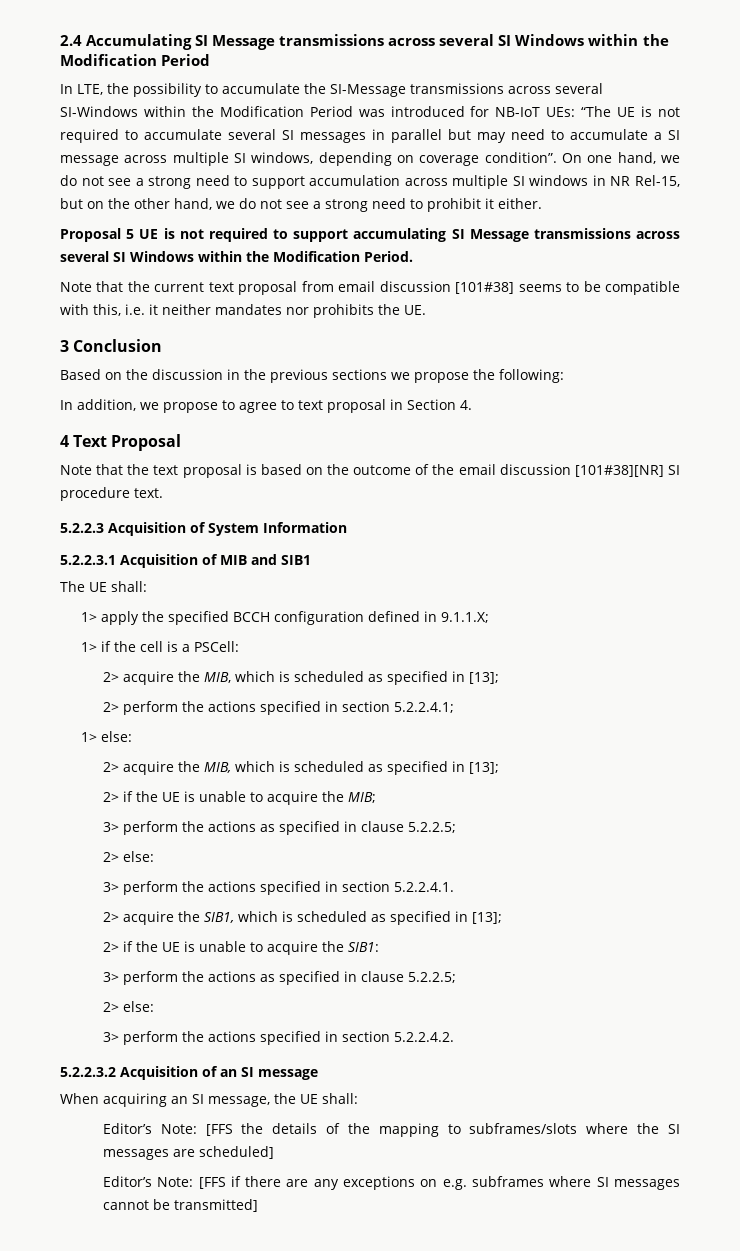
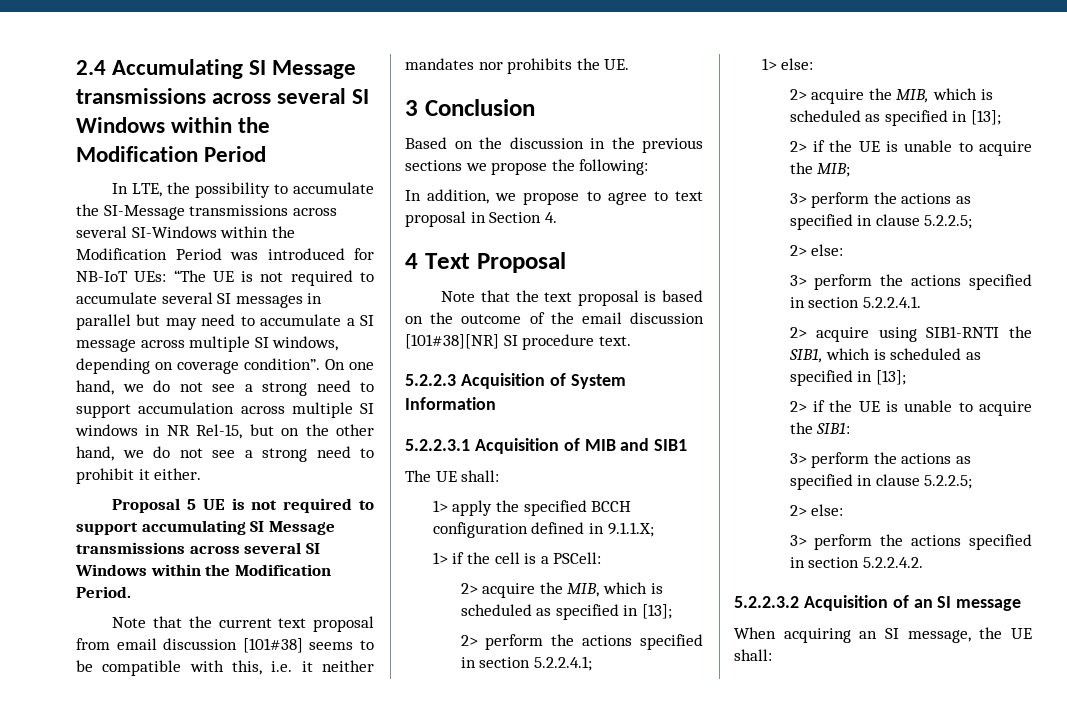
- 2> acquire the SIB1, which is scheduled as specified in [13];
+ 2> acquire using SIB1-RNTI the SIB1, which is scheduled as specified in [13];
- Editor’s Note: [FFS the details of the mapping to subframes/slots where the SI messages are scheduled]
- Editor’s Note: [FFS if there are any exceptions on e.g. subframes where SI messages cannot be transmitted]

